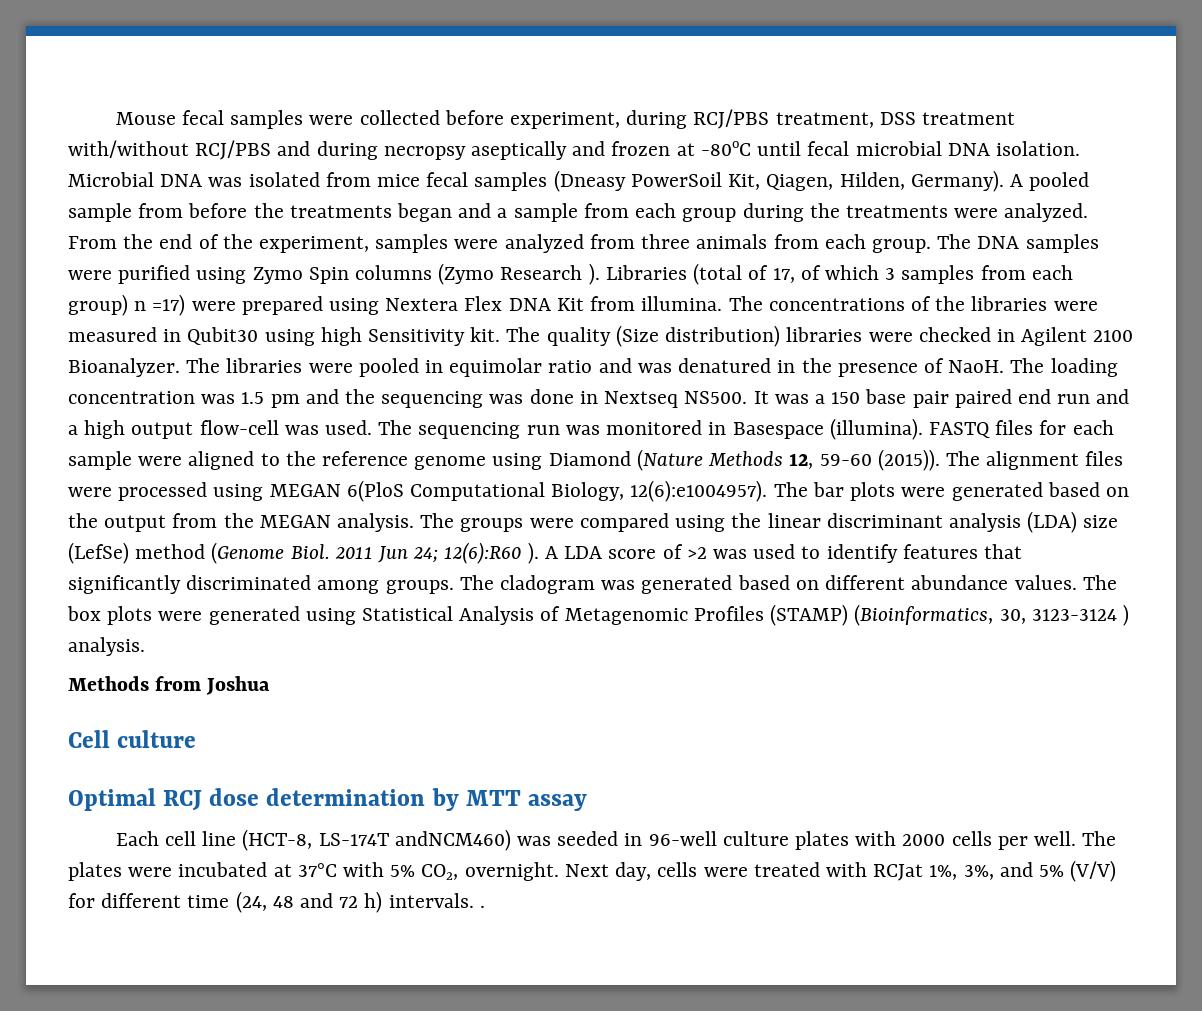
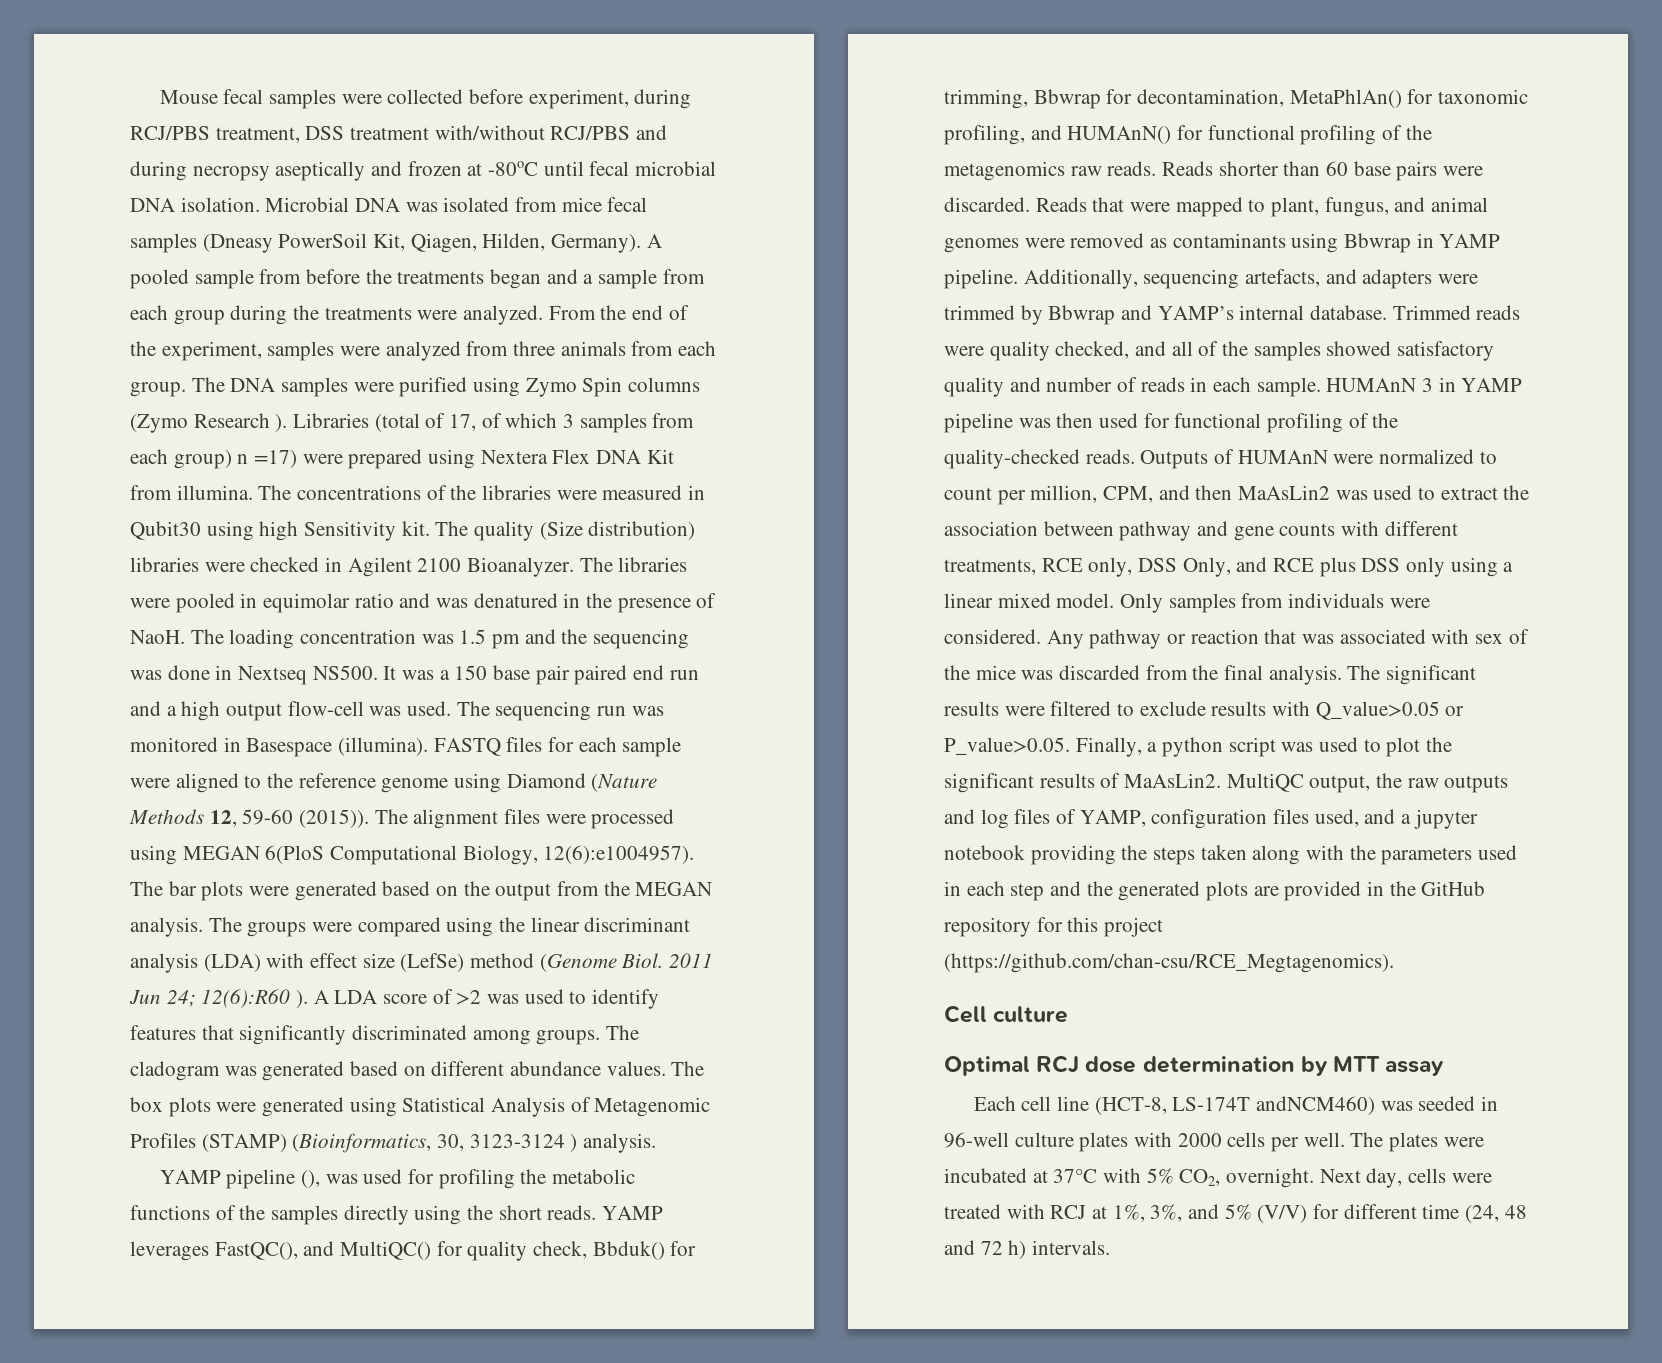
- The groups were compared using the linear discriminant analysis (LDA) size (LefSe) method (Genome Biol.
+ The groups were compared using the linear discriminant analysis (LDA) with effect size (LefSe) method (Genome Biol.
- Methods from Joshua
+ YAMP pipeline (), was used for profiling the metabolic functions of the samples directly using the short reads. YAMP leverages FastQC(), and MultiQC() for quality check, Bbduk() for trimming, Bbwrap for decontamination, MetaPhlAn() for taxonomic profiling, and HUMAnN() for functional profiling of the metagenomics raw reads. Reads shorter than 60 base pairs were discarded. Reads that were mapped to plant, fungus, and animal genomes were removed as contaminants using Bbwrap in YAMP pipeline. Additionally, sequencing artefacts, and adapters were trimmed by Bbwrap and YAMP’s internal database. Trimmed reads were quality checked, and all of the samples showed satisfactory quality and number of reads in each sample. HUMAnN 3 in YAMP pipeline was then used for functional profiling of the quality-checked reads. Outputs of HUMAnN were normalized to count per million, CPM, and then MaAsLin2 was used to extract the association between pathway and gene counts with different treatments, RCE only, DSS Only, and RCE plus DSS only using a linear mixed model. Only samples from individuals were considered. Any pathway or reaction that was associated with sex of the mice was discarded from the final analysis. The significant results were filtered to exclude results with Q_value>0.05 or P_value>0.05. Finally, a python script was used to plot the significant results of MaAsLin2. MultiQC output, the raw outputs and log files of YAMP, configuration files used, and a jupyter notebook providing the steps taken along with the parameters used in each step and the generated plots are provided in the GitHub repository for this project (https://github.com/chan-csu/RCE_Megtagenomics).
- Next day, cells were treated with RCJat 1%, 3%, and 5% (V/V) for different time (24, 48 and 72 h) intervals. .
+ Next day, cells were treated with RCJ at 1%, 3%, and 5% (V/V) for different time (24, 48 and 72 h) intervals.

